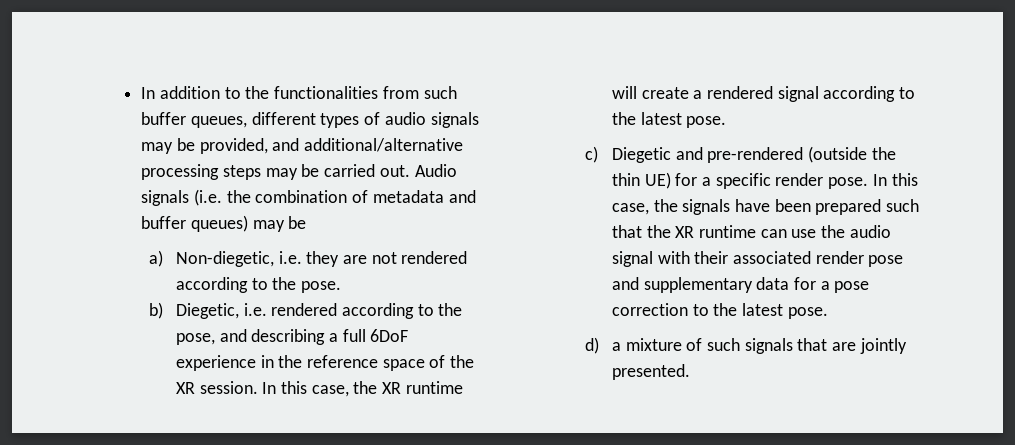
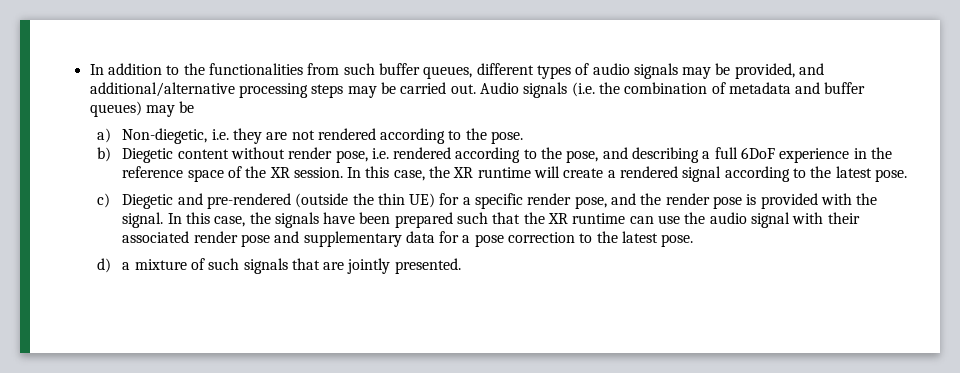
- b) Diegetic, i.e. rendered according to the pose, and describing a full 6DoF experience in the reference space of the XR session.
+ b) Diegetic content without render pose, i.e. rendered according to the pose, and describing a full 6DoF experience in the reference space of the XR session.
- c) Diegetic and pre-rendered (outside the thin UE) for a specific render pose.
+ c) Diegetic and pre-rendered (outside the thin UE) for a specific render pose, and the render pose is provided with the signal.

